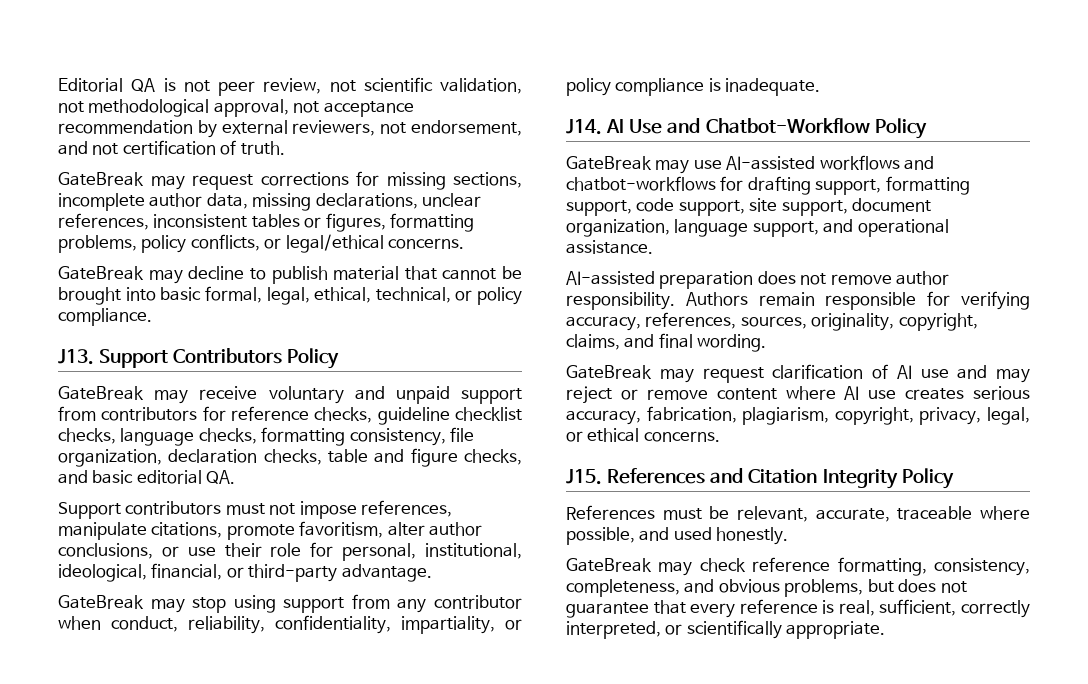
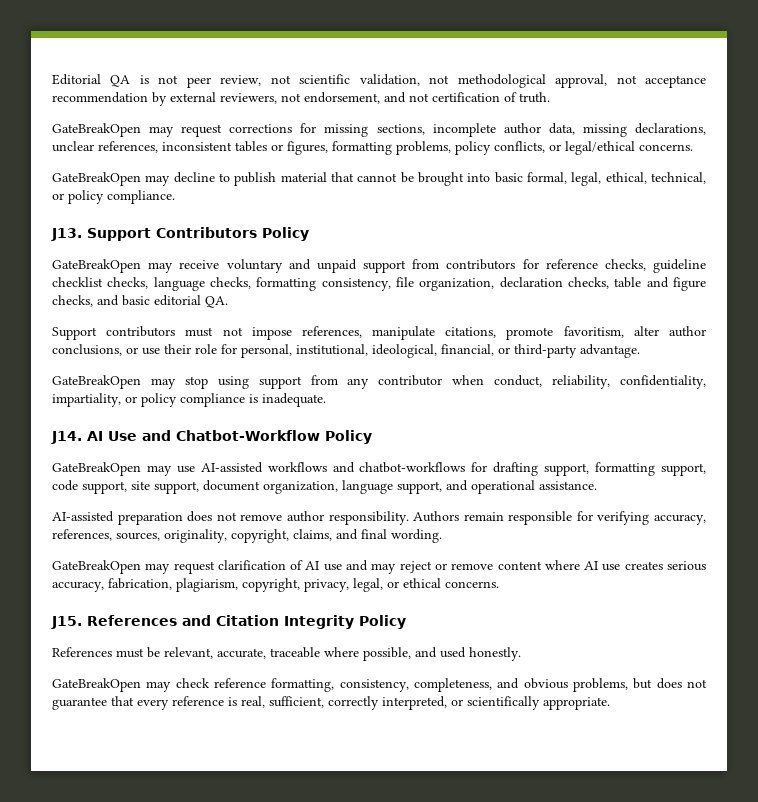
- GateBreak may request corrections for missing sections, incomplete author data, missing declarations, unclear references, inconsistent tables or figures, formatting problems, policy conflicts, or legal/ethical concerns.
+ GateBreakOpen may request corrections for missing sections, incomplete author data, missing declarations, unclear references, inconsistent tables or figures, formatting problems, policy conflicts, or legal/ethical concerns.
- GateBreak may decline to publish material that cannot be brought into basic formal, legal, ethical, technical, or policy compliance.
+ GateBreakOpen may decline to publish material that cannot be brought into basic formal, legal, ethical, technical, or policy compliance.
- GateBreak may receive voluntary and unpaid support from contributors for reference checks, guideline checklist checks, language checks, formatting consistency, file organization, declaration checks, table and figure checks, and basic editorial QA.
+ GateBreakOpen may receive voluntary and unpaid support from contributors for reference checks, guideline checklist checks, language checks, formatting consistency, file organization, declaration checks, table and figure checks, and basic editorial QA.
- GateBreak may stop using support from any contributor when conduct, reliability, confidentiality, impartiality, or policy compliance is inadequate.
+ GateBreakOpen may stop using support from any contributor when conduct, reliability, confidentiality, impartiality, or policy compliance is inadequate.
- GateBreak may use AI-assisted workflows and chatbot-workflows for drafting support, formatting support, code support, site support, document organization, language support, and operational assistance.
+ GateBreakOpen may use AI-assisted workflows and chatbot-workflows for drafting support, formatting support, code support, site support, document organization, language support, and operational assistance.
- GateBreak may request clarification of AI use and may reject or remove content where AI use creates serious accuracy, fabrication, plagiarism, copyright, privacy, legal, or ethical concerns.
+ GateBreakOpen may request clarification of AI use and may reject or remove content where AI use creates serious accuracy, fabrication, plagiarism, copyright, privacy, legal, or ethical concerns.
- GateBreak may check reference formatting, consistency, completeness, and obvious problems, but does not guarantee that every reference is real, sufficient, correctly interpreted, or scientifically appropriate.
+ GateBreakOpen may check reference formatting, consistency, completeness, and obvious problems, but does not guarantee that every reference is real, sufficient, correctly interpreted, or scientifically appropriate.

